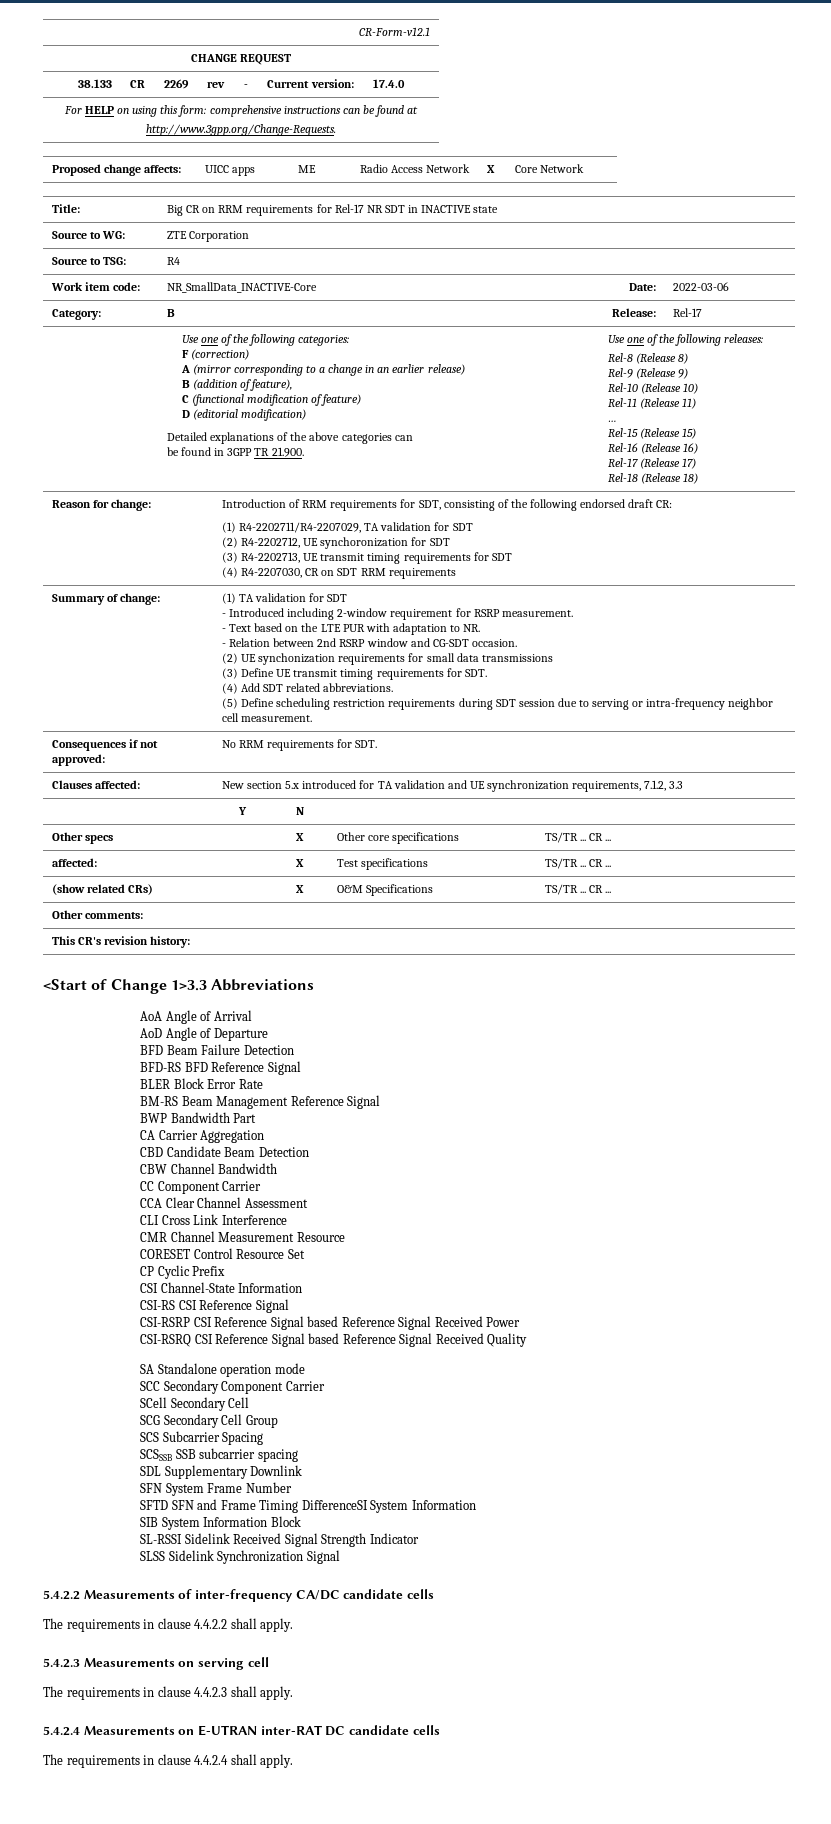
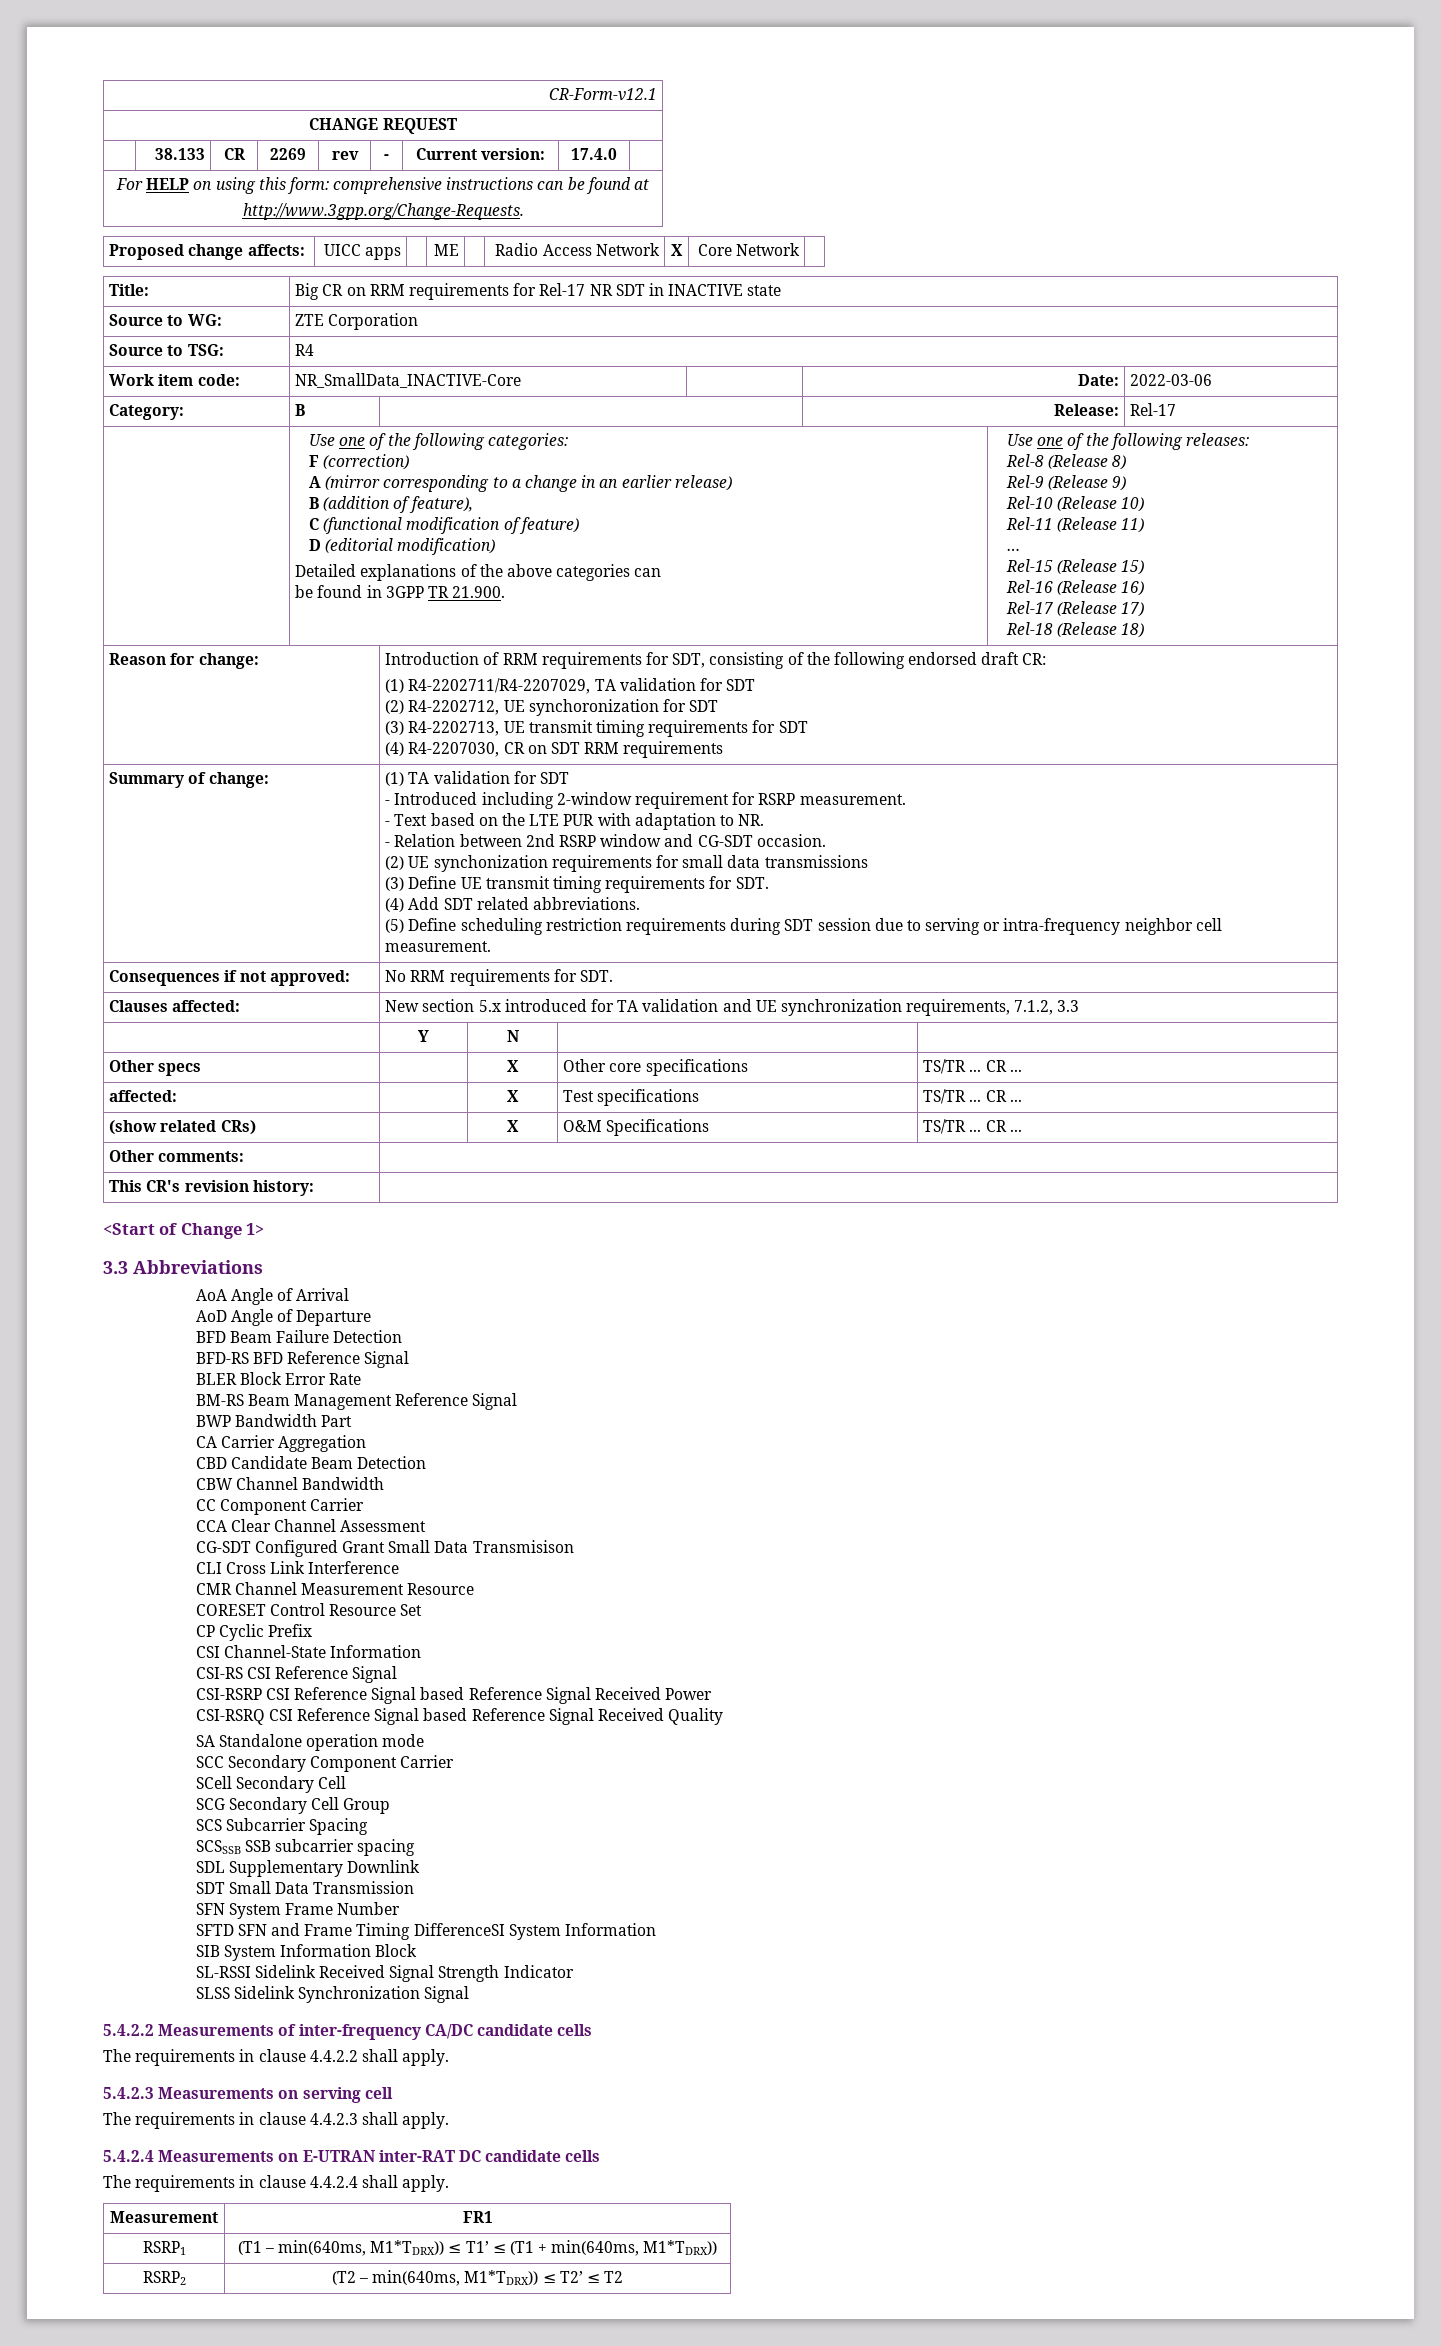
- <Start of Change 1>3.3 Abbreviations
+ <Start of Change 1>
+ 3.3 Abbreviations
+ CG-SDT Configured Grant Small Data Transmisison
+ SDT Small Data Transmission
+ Measurement | FR1
+ RSRP1 | (T1 – min(640ms, M1*TDRX)) ≤ T1’ ≤ (T1 + min(640ms, M1*TDRX))
+ RSRP2 | (T2 – min(640ms, M1*TDRX)) ≤ T2’ ≤ T2

